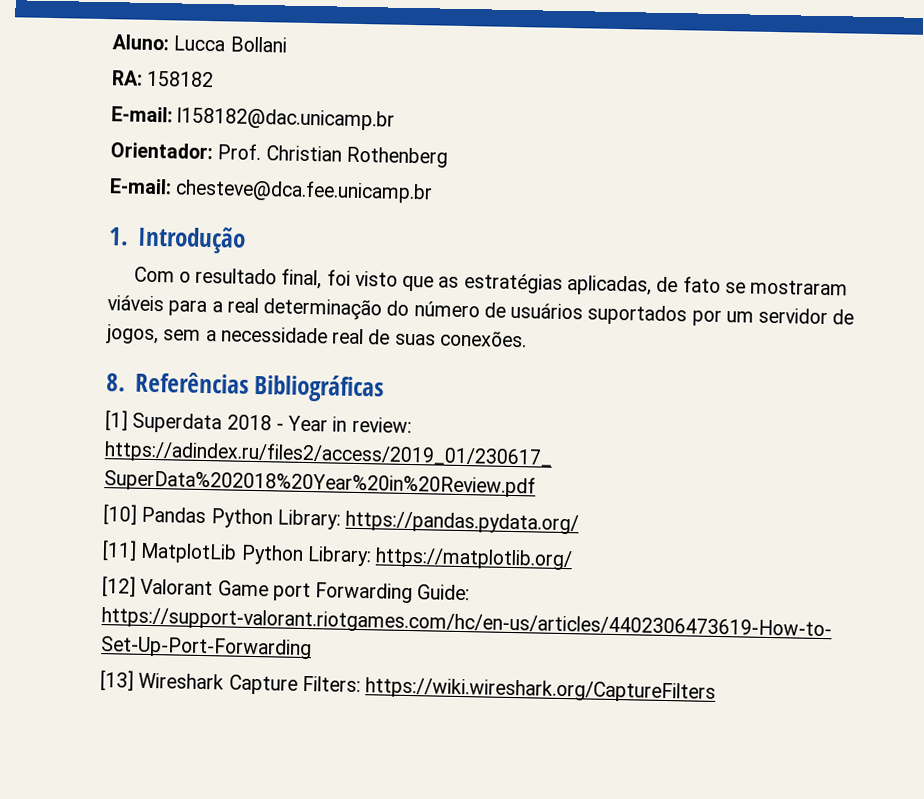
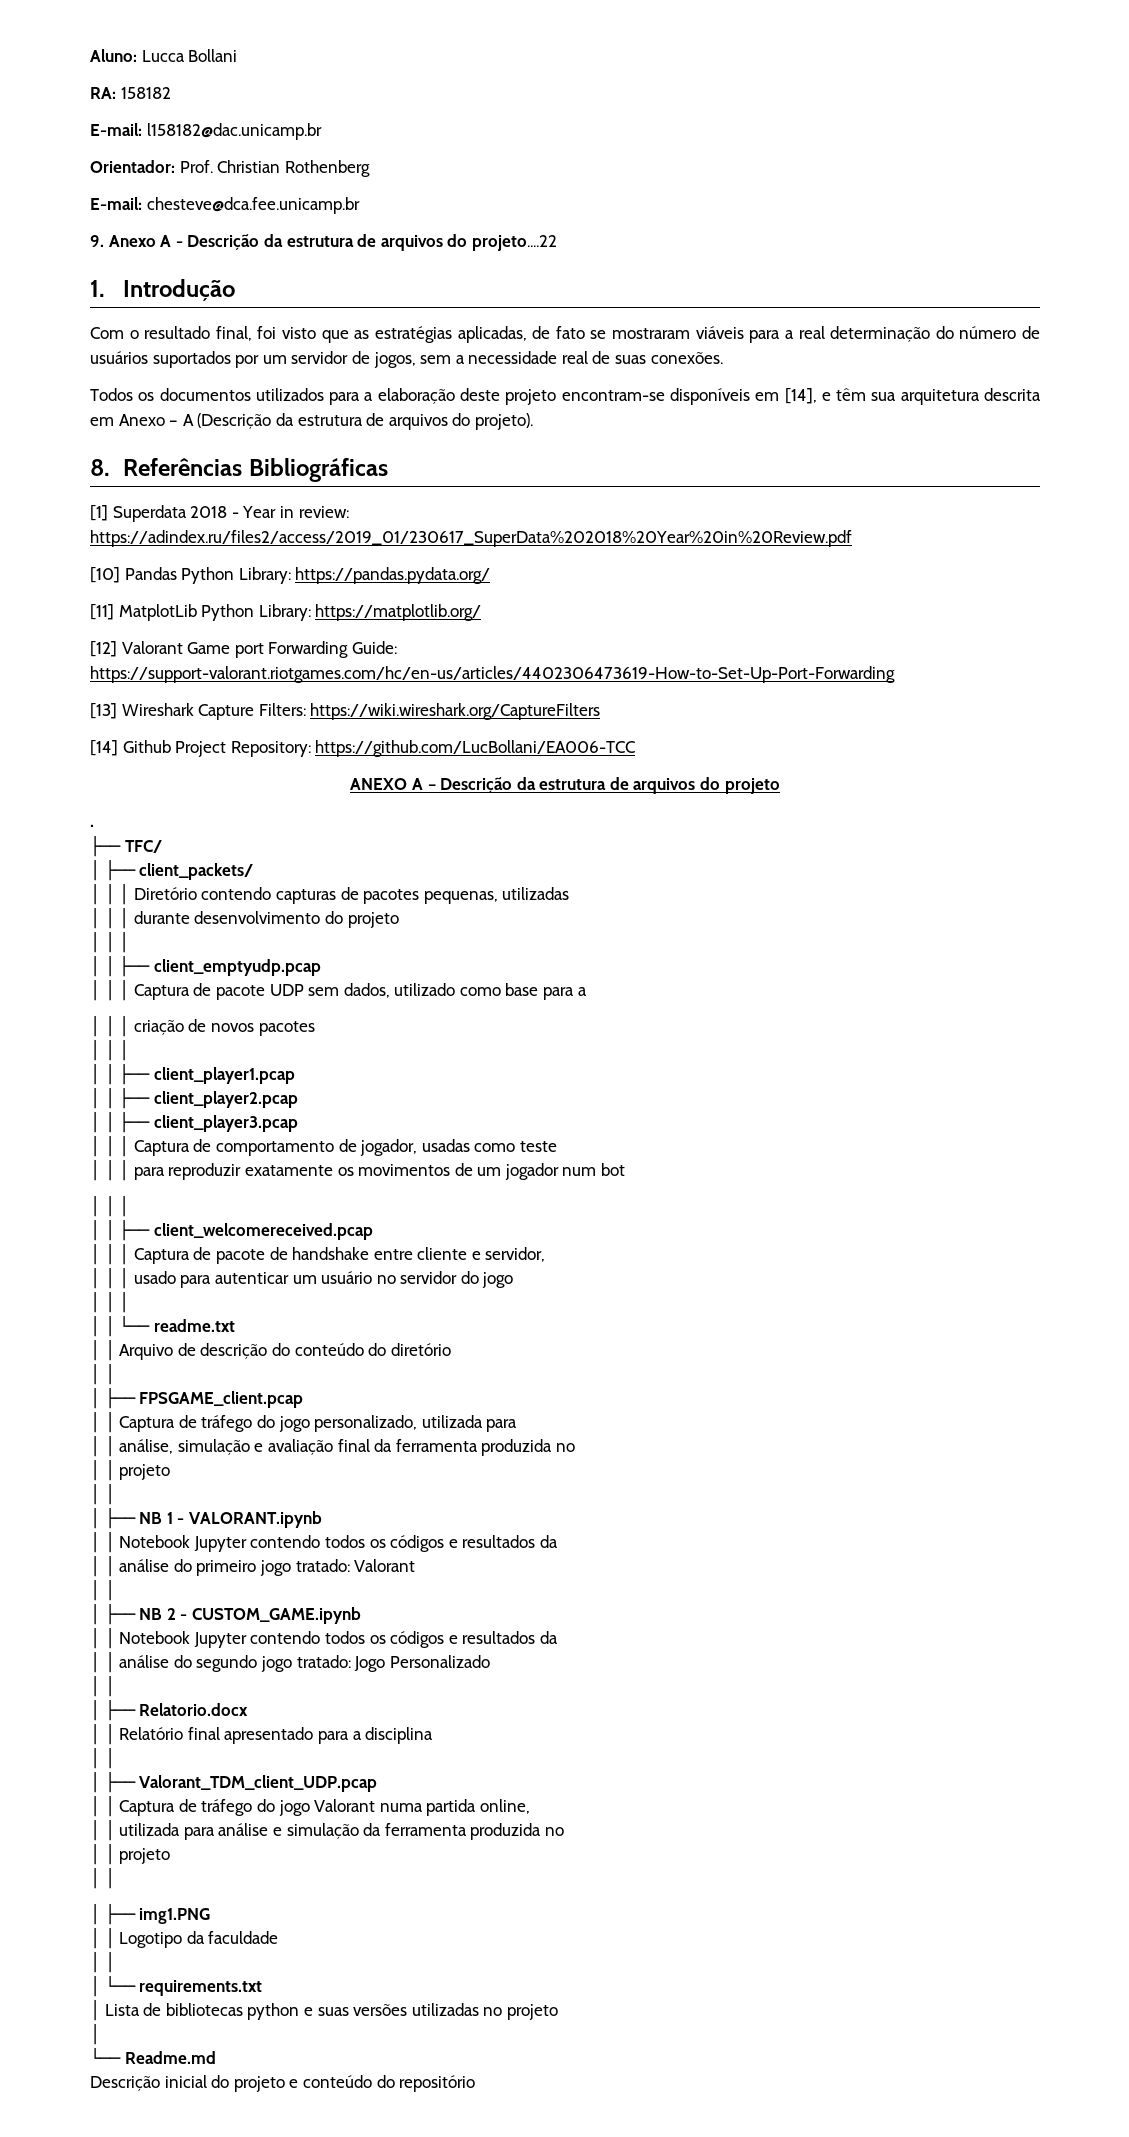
+ 9. Anexo A - Descrição da estrutura de arquivos do projeto....22
+ Todos os documentos utilizados para a elaboração deste projeto encontram-se disponíveis em [14], e têm sua arquitetura descrita em Anexo – A (Descrição da estrutura de arquivos do projeto).
+ [14] Github Project Repository: https://github.com/LucBollani/EA006-TCC
+ ANEXO A – Descrição da estrutura de arquivos do projeto
+ .
+ ├── TFC/
+ │ ├── client_packets/
+ │ │ │ Diretório contendo capturas de pacotes pequenas, utilizadas
+ │ │ │ durante desenvolvimento do projeto
+ │ │ │
+ │ │ ├── client_emptyudp.pcap
+ │ │ │ Captura de pacote UDP sem dados, utilizado como base para a
+ │ │ │ criação de novos pacotes
+ │ │ │
+ │ │ ├── client_player1.pcap
+ │ │ ├── client_player2.pcap
+ │ │ ├── client_player3.pcap
+ │ │ │ Captura de comportamento de jogador, usadas como teste
+ │ │ │ para reproduzir exatamente os movimentos de um jogador num bot
+ │ │ │
+ │ │ ├── client_welcomereceived.pcap
+ │ │ │ Captura de pacote de handshake entre cliente e servidor,
+ │ │ │ usado para autenticar um usuário no servidor do jogo
+ │ │ │
+ │ │ └── readme.txt
+ │ │ Arquivo de descrição do conteúdo do diretório
+ │ │
+ │ ├── FPSGAME_client.pcap
+ │ │ Captura de tráfego do jogo personalizado, utilizada para
+ │ │ análise, simulação e avaliação final da ferramenta produzida no
+ │ │ projeto
+ │ │
+ │ ├── NB 1 - VALORANT.ipynb
+ │ │ Notebook Jupyter contendo todos os códigos e resultados da
+ │ │ análise do primeiro jogo tratado: Valorant
+ │ │
+ │ ├── NB 2 - CUSTOM_GAME.ipynb
+ │ │ Notebook Jupyter contendo todos os códigos e resultados da
+ │ │ análise do segundo jogo tratado: Jogo Personalizado
+ │ │
+ │ ├── Relatorio.docx
+ │ │ Relatório final apresentado para a disciplina
+ │ │
+ │ ├── Valorant_TDM_client_UDP.pcap
+ │ │ Captura de tráfego do jogo Valorant numa partida online,
+ │ │ utilizada para análise e simulação da ferramenta produzida no
+ │ │ projeto
+ │ │
+ │ ├── img1.PNG
+ │ │ Logotipo da faculdade
+ │ │
+ │ └── requirements.txt
+ │ Lista de bibliotecas python e suas versões utilizadas no projeto
+ │
+ └── Readme.md
+ Descrição inicial do projeto e conteúdo do repositório

